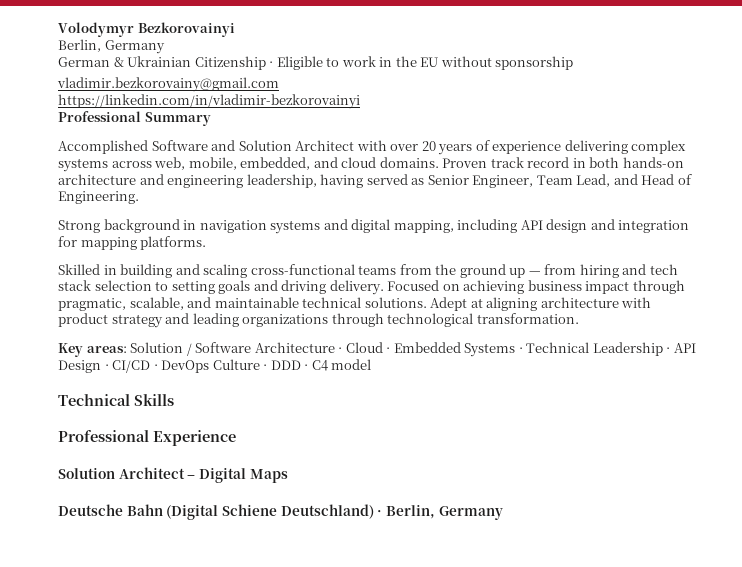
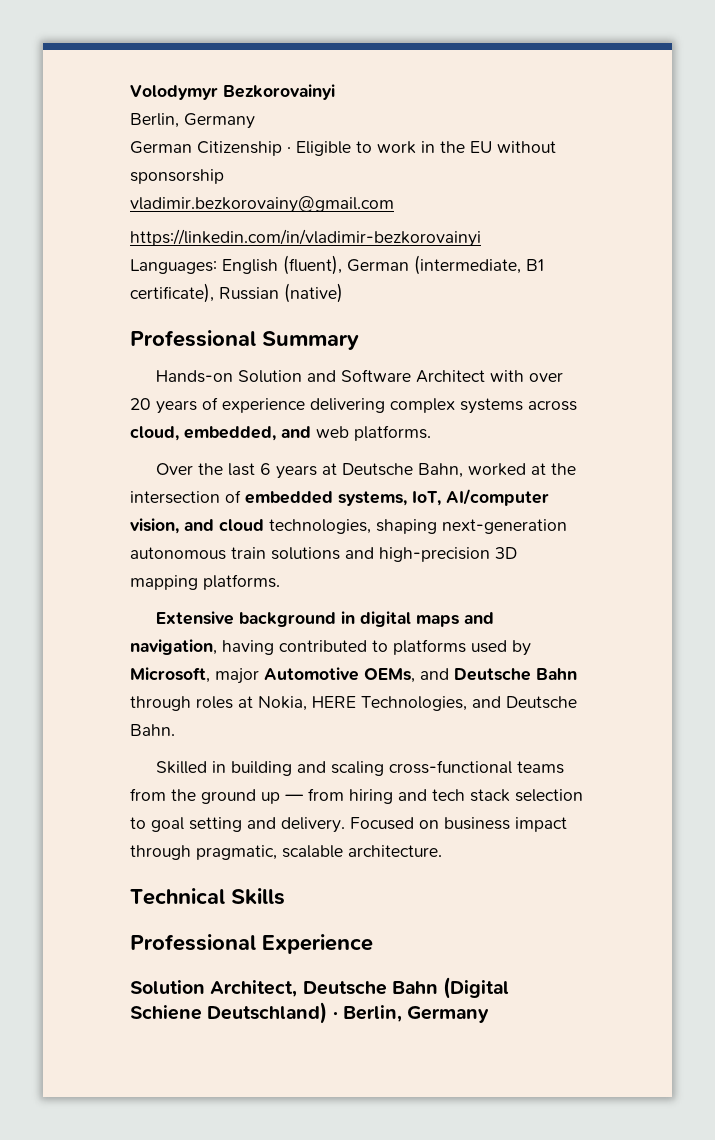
- German & Ukrainian Citizenship · Eligible to work in the EU without sponsorship
+ German Citizenship · Eligible to work in the EU without sponsorship
+ Languages: English (fluent), German (intermediate, B1 certificate), Russian (native)
  Professional Summary
- Accomplished Software and Solution Architect with over 20 years of experience delivering complex systems across web, mobile, embedded, and cloud domains. Proven track record in both hands-on architecture and engineering leadership, having served as Senior Engineer, Team Lead, and Head of Engineering.
- Strong background in navigation systems and digital mapping, including API design and integration for mapping platforms.
+ Hands-on Solution and Software Architect with over 20 years of experience delivering complex systems across cloud, embedded, and web platforms.
+ Over the last 6 years at Deutsche Bahn, worked at the intersection of embedded systems, IoT, AI/computer vision, and cloud technologies, shaping next-generation autonomous train solutions and high-precision 3D mapping platforms.
+ Extensive background in digital maps and navigation, having contributed to platforms used by Microsoft, major Automotive OEMs, and Deutsche Bahn through roles at Nokia, HERE Technologies, and Deutsche Bahn.
- Skilled in building and scaling cross-functional teams from the ground up — from hiring and tech stack selection to setting goals and driving delivery.
+ Skilled in building and scaling cross-functional teams from the ground up — from hiring and tech stack selection to goal setting and delivery.
- Focused on achieving business impact through pragmatic, scalable, and maintainable technical solutions. Adept at aligning architecture with product strategy and leading organizations through technological transformation.
- Key areas: Solution / Software Architecture · Cloud · Embedded Systems · Technical Leadership · API Design · CI/CD · DevOps Culture · DDD · C4 model
+ Focused on business impact through pragmatic, scalable architecture.
- Solution Architect – Digital Maps
- Deutsche Bahn (Digital Schiene Deutschland) · Berlin, Germany
+ Solution Architect, Deutsche Bahn (Digital Schiene Deutschland) · Berlin, Germany

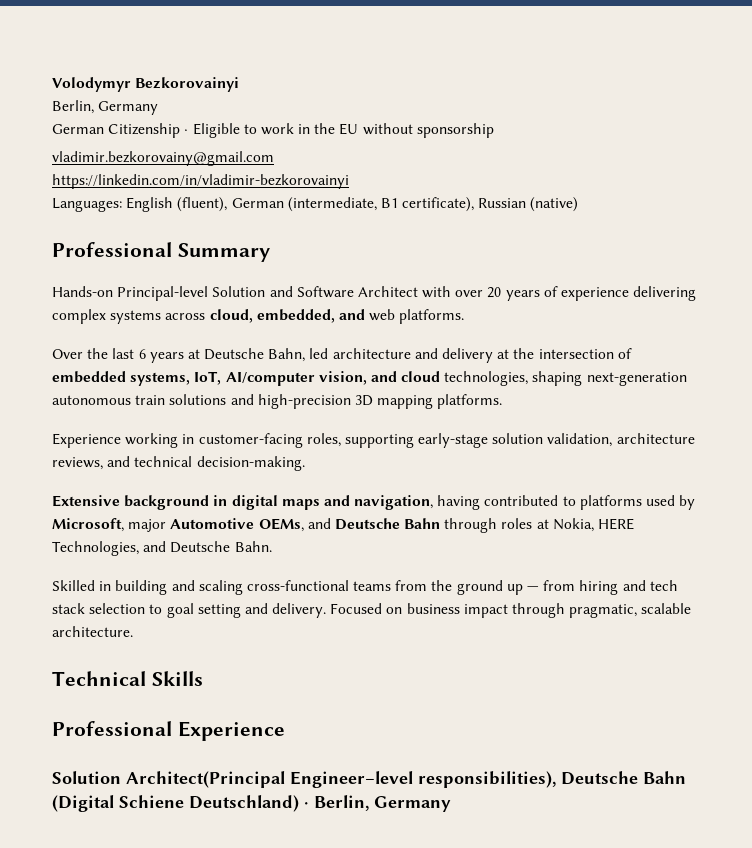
- Hands-on Solution and Software Architect with over 20 years of experience delivering complex systems across cloud, embedded, and web platforms.
+ Hands-on Principal-level Solution and Software Architect with over 20 years of experience delivering complex systems across cloud, embedded, and web platforms.
- Over the last 6 years at Deutsche Bahn, worked at the intersection of embedded systems, IoT, AI/computer vision, and cloud technologies, shaping next-generation autonomous train solutions and high-precision 3D mapping platforms.
+ Over the last 6 years at Deutsche Bahn, led architecture and delivery at the intersection of embedded systems, IoT, AI/computer vision, and cloud technologies, shaping next-generation autonomous train solutions and high-precision 3D mapping platforms.
+ Experience working in customer-facing roles, supporting early-stage solution validation, architecture reviews, and technical decision-making.
- Solution Architect, Deutsche Bahn (Digital Schiene Deutschland) · Berlin, Germany
+ Solution Architect(Principal Engineer–level responsibilities), Deutsche Bahn (Digital Schiene Deutschland) · Berlin, Germany

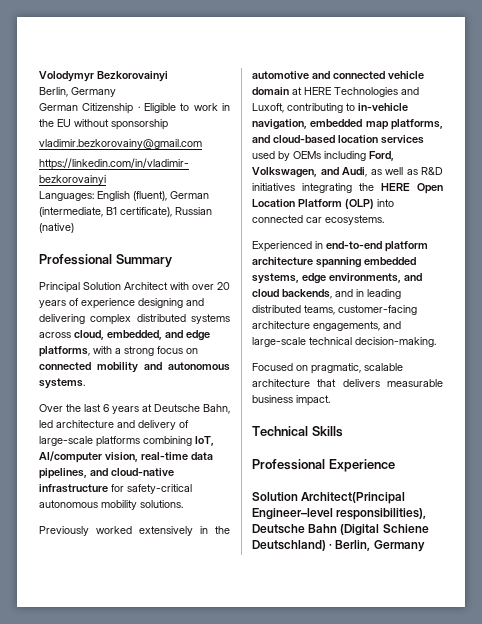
- Hands-on Principal-level Solution and Software Architect with over 20 years of experience delivering complex systems across cloud, embedded, and web platforms.
+ Principal Solution Architect with over 20 years of experience designing and delivering complex distributed systems across cloud, embedded, and edge platforms, with a strong focus on connected mobility and autonomous systems.
- Over the last 6 years at Deutsche Bahn, led architecture and delivery at the intersection of embedded systems, IoT, AI/computer vision, and cloud technologies, shaping next-generation autonomous train solutions and high-precision 3D mapping platforms.
- Experience working in customer-facing roles, supporting early-stage solution validation, architecture reviews, and technical decision-making.
- Extensive background in digital maps and navigation, having contributed to platforms used by Microsoft, major Automotive OEMs, and Deutsche Bahn through roles at Nokia, HERE Technologies, and Deutsche Bahn.
- Skilled in building and scaling cross-functional teams from the ground up — from hiring and tech stack selection to goal setting and delivery. Focused on business impact through pragmatic, scalable architecture.
+ Over the last 6 years at Deutsche Bahn, led architecture and delivery of large-scale platforms combining IoT, AI/computer vision, real-time data pipelines, and cloud-native infrastructure for safety-critical autonomous mobility solutions.
+ Previously worked extensively in the automotive and connected vehicle domain at HERE Technologies and Luxoft, contributing to in-vehicle navigation, embedded map platforms, and cloud-based location services used by OEMs including Ford, Volkswagen, and Audi, as well as R&D initiatives integrating the HERE Open Location Platform (OLP) into connected car ecosystems.
+ Experienced in end-to-end platform architecture spanning embedded systems, edge environments, and cloud backends, and in leading distributed teams, customer-facing architecture engagements, and large-scale technical decision-making.
+ Focused on pragmatic, scalable architecture that delivers measurable business impact.

